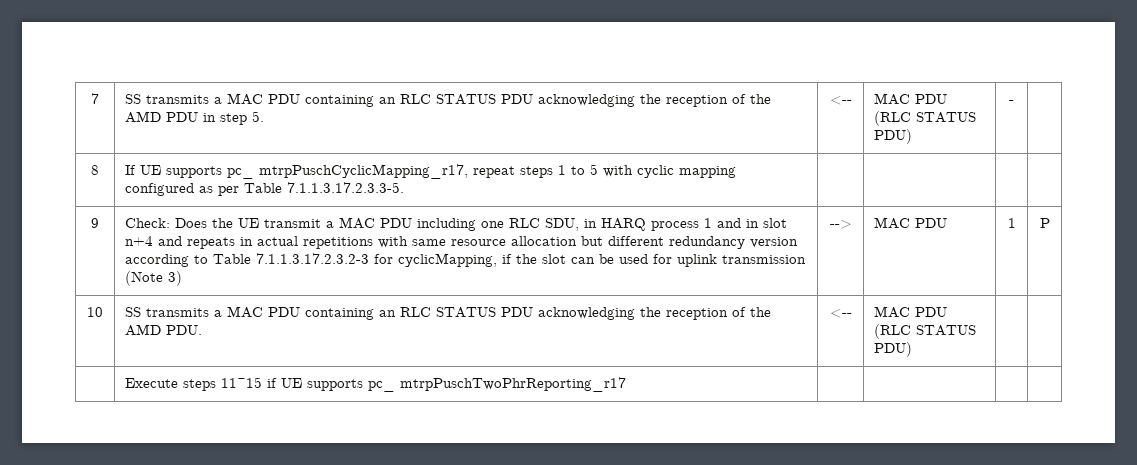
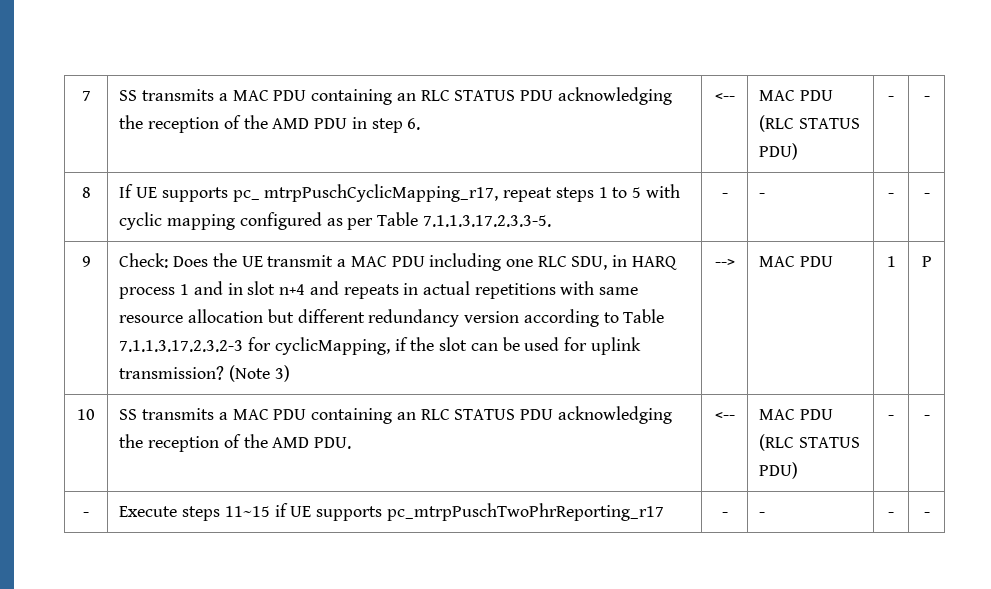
- 7 | SS transmits a MAC PDU containing an RLC STATUS PDU acknowledging the reception of the AMD PDU in step 5. | <-- | MAC PDU (RLC STATUS PDU) | - |
+ 7 | SS transmits a MAC PDU containing an RLC STATUS PDU acknowledging the reception of the AMD PDU in step 6. | <-- | MAC PDU (RLC STATUS PDU) | - | -
- 8 | If UE supports pc_ mtrpPuschCyclicMapping_r17, repeat steps 1 to 5 with cyclic mapping configured as per Table 7.1.1.3.17.2.3.3-5. | | | |
+ 8 | If UE supports pc_ mtrpPuschCyclicMapping_r17, repeat steps 1 to 5 with cyclic mapping configured as per Table 7.1.1.3.17.2.3.3-5. | - | - | - | -
- Check: Does the UE transmit a MAC PDU including one RLC SDU, in HARQ process 1 and in slot n+4 and repeats in actual repetitions with same resource allocation but different redundancy version according to Table 7.1.1.3.17.2.3.2-3 for cyclicMapping, if the slot can be used for uplink transmission (Note 3)
+ Check: Does the UE transmit a MAC PDU including one RLC SDU, in HARQ process 1 and in slot n+4 and repeats in actual repetitions with same resource allocation but different redundancy version according to Table 7.1.1.3.17.2.3.2-3 for cyclicMapping, if the slot can be used for uplink transmission? (Note 3)
- 10 | SS transmits a MAC PDU containing an RLC STATUS PDU acknowledging the reception of the AMD PDU. | <-- | MAC PDU (RLC STATUS PDU) | |
- | Execute steps 11~15 if UE supports pc_ mtrpPuschTwoPhrReporting_r17 | | | |
+ 10 | SS transmits a MAC PDU containing an RLC STATUS PDU acknowledging the reception of the AMD PDU. | <-- | MAC PDU (RLC STATUS PDU) | - | -
+ - | Execute steps 11~15 if UE supports pc_mtrpPuschTwoPhrReporting_r17 | - | - | - | -

